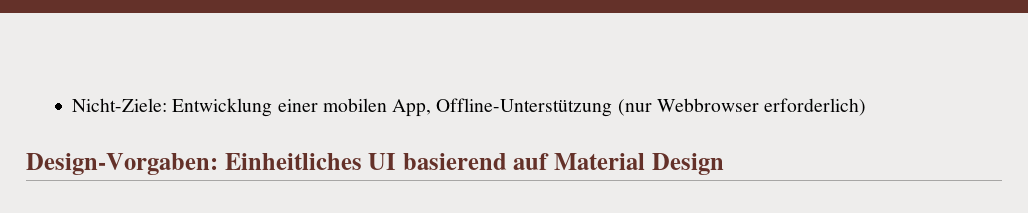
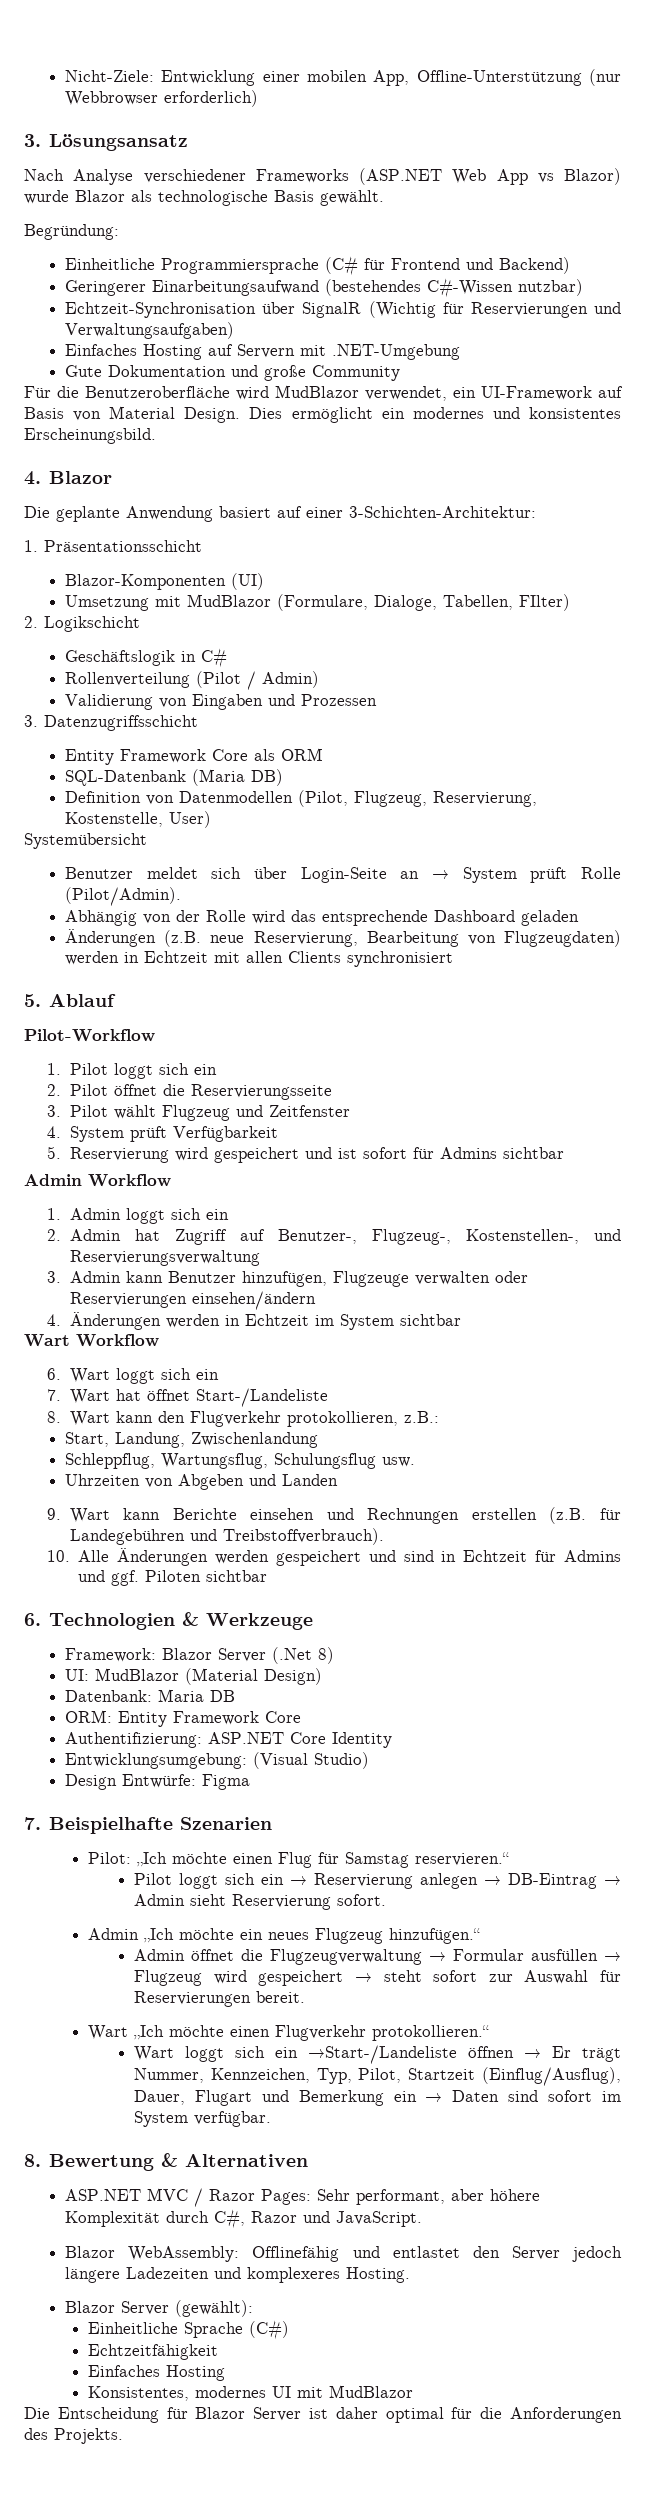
- Design-Vorgaben: Einheitliches UI basierend auf Material Design
+ 3. Lösungsansatz
+ Nach Analyse verschiedener Frameworks (ASP.NET Web App vs Blazor) wurde Blazor als technologische Basis gewählt.
+ Begründung:
+ Einheitliche Programmiersprache (C# für Frontend und Backend)
+ Geringerer Einarbeitungsaufwand (bestehendes C#-Wissen nutzbar)
+ Echtzeit-Synchronisation über SignalR (Wichtig für Reservierungen und Verwaltungsaufgaben)
+ Einfaches Hosting auf Servern mit .NET-Umgebung
+ Gute Dokumentation und große Community
+ Für die Benutzeroberfläche wird MudBlazor verwendet, ein UI-Framework auf Basis von Material Design. Dies ermöglicht ein modernes und konsistentes Erscheinungsbild.
+ 4. Blazor
+ Die geplante Anwendung basiert auf einer 3-Schichten-Architektur:
+ 1. Präsentationsschicht
+ Blazor-Komponenten (UI)
+ Umsetzung mit MudBlazor (Formulare, Dialoge, Tabellen, FIlter)
+ 2. Logikschicht
+ Geschäftslogik in C#
+ Rollenverteilung (Pilot / Admin)
+ Validierung von Eingaben und Prozessen
+ 3. Datenzugriffsschicht
+ Entity Framework Core als ORM
+ SQL-Datenbank (Maria DB)
+ Definition von Datenmodellen (Pilot, Flugzeug, Reservierung, Kostenstelle, User)
+ Systemübersicht
+ Benutzer meldet sich über Login-Seite an → System prüft Rolle (Pilot/Admin).
+ Abhängig von der Rolle wird das entsprechende Dashboard geladen
+ Änderungen (z.B. neue Reservierung, Bearbeitung von Flugzeugdaten) werden in Echtzeit mit allen Clients synchronisiert
+ 5. Ablauf
+ Pilot-Workflow
+ 1. Pilot loggt sich ein
+ 2. Pilot öffnet die Reservierungsseite
+ 3. Pilot wählt Flugzeug und Zeitfenster
+ 4. System prüft Verfügbarkeit
+ 5. Reservierung wird gespeichert und ist sofort für Admins sichtbar
+ Admin Workflow
+ 1. Admin loggt sich ein
+ 2. Admin hat Zugriff auf Benutzer-, Flugzeug-, Kostenstellen-, und Reservierungsverwaltung
+ 3. Admin kann Benutzer hinzufügen, Flugzeuge verwalten oder Reservierungen einsehen/ändern
+ 4. Änderungen werden in Echtzeit im System sichtbar
+ Wart Workflow
+ 6. Wart loggt sich ein
+ 7. Wart hat öffnet Start-/Landeliste
+ 8. Wart kann den Flugverkehr protokollieren, z.B.:
+ Start, Landung, Zwischenlandung
+ Schleppflug, Wartungsflug, Schulungsflug usw.
+ Uhrzeiten von Abgeben und Landen
+ 9. Wart kann Berichte einsehen und Rechnungen erstellen (z.B. für Landegebühren und Treibstoffverbrauch).
+ 10. Alle Änderungen werden gespeichert und sind in Echtzeit für Admins und ggf. Piloten sichtbar
+ 6. Technologien & Werkzeuge
+ Framework: Blazor Server (.Net 8)
+ UI: MudBlazor (Material Design)
+ Datenbank: Maria DB
+ ORM: Entity Framework Core
+ Authentifizierung: ASP.NET Core Identity
+ Entwicklungsumgebung: (Visual Studio)
+ Design Entwürfe: Figma
+ 7. Beispielhafte Szenarien
+ Pilot: „Ich möchte einen Flug für Samstag reservieren.“
+ Pilot loggt sich ein → Reservierung anlegen → DB-Eintrag → Admin sieht Reservierung sofort.
+ Admin „Ich möchte ein neues Flugzeug hinzufügen.“
+ Admin öffnet die Flugzeugverwaltung → Formular ausfüllen → Flugzeug wird gespeichert → steht sofort zur Auswahl für Reservierungen bereit.
+ Wart „Ich möchte einen Flugverkehr protokollieren.“
+ Wart loggt sich ein →Start-/Landeliste öffnen → Er trägt Nummer, Kennzeichen, Typ, Pilot, Startzeit (Einflug/Ausflug), Dauer, Flugart und Bemerkung ein → Daten sind sofort im System verfügbar.
+ 8. Bewertung & Alternativen
+ ASP.NET MVC / Razor Pages: Sehr performant, aber höhere Komplexität durch C#, Razor und JavaScript.
+ Blazor WebAssembly: Offlinefähig und entlastet den Server jedoch längere Ladezeiten und komplexeres Hosting.
+ Blazor Server (gewählt):
+ Einheitliche Sprache (C#)
+ Echtzeitfähigkeit
+ Einfaches Hosting
+ Konsistentes, modernes UI mit MudBlazor
+ Die Entscheidung für Blazor Server ist daher optimal für die Anforderungen des Projekts.

